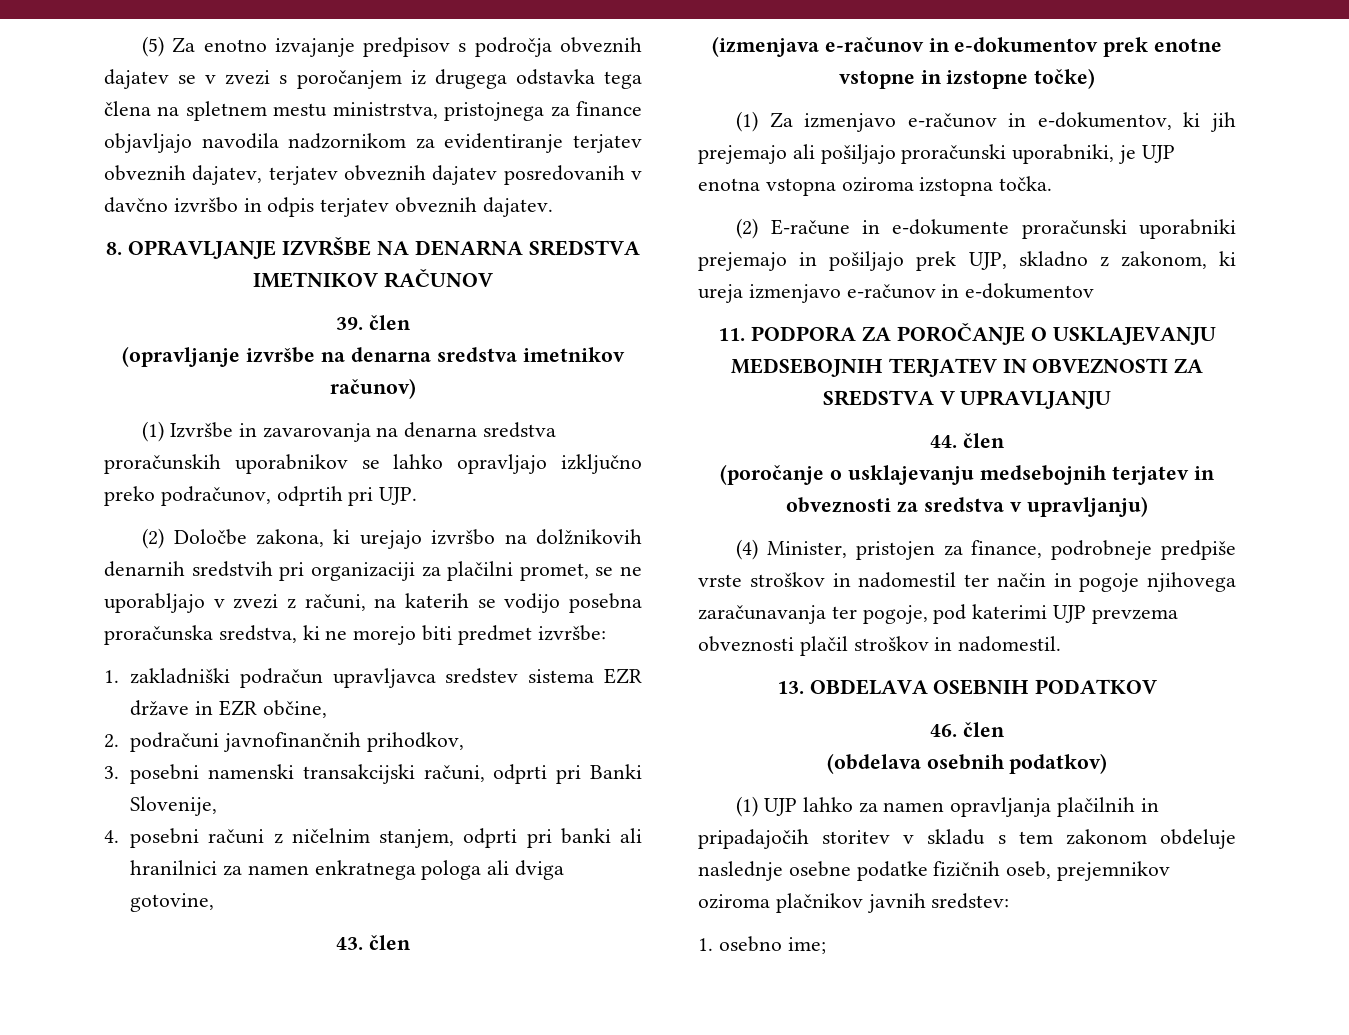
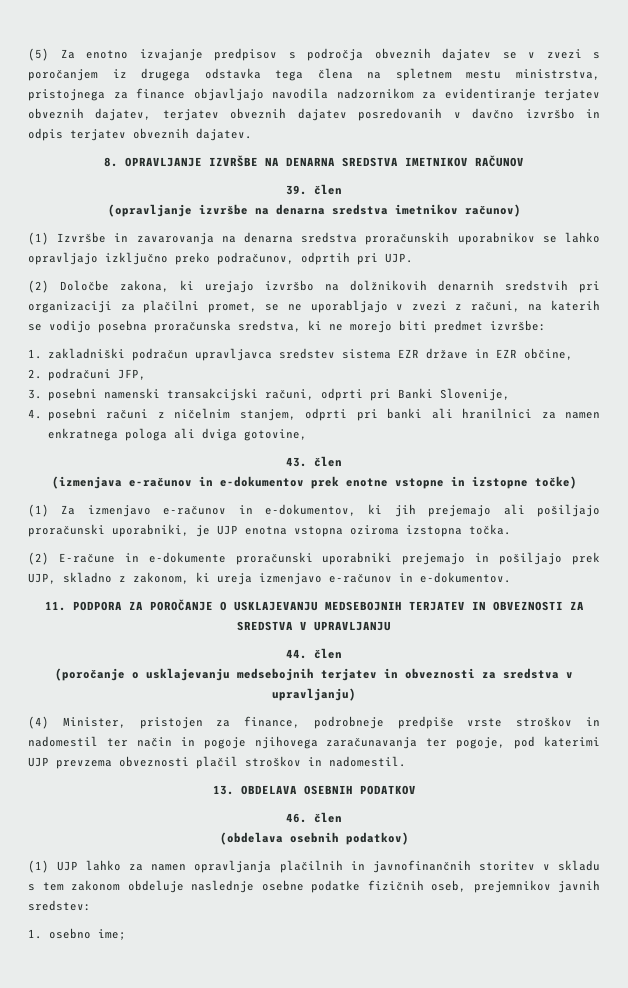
- 2. podračuni javnofinančnih prihodkov,
+ 2. podračuni JFP,
- (2) E-račune in e-dokumente proračunski uporabniki prejemajo in pošiljajo prek UJP, skladno z zakonom, ki ureja izmenjavo e-računov in e-dokumentov
+ (2) E-račune in e-dokumente proračunski uporabniki prejemajo in pošiljajo prek UJP, skladno z zakonom, ki ureja izmenjavo e-računov in e-dokumentov.
- (1) UJP lahko za namen opravljanja plačilnih in pripadajočih storitev v skladu s tem zakonom obdeluje naslednje osebne podatke fizičnih oseb, prejemnikov oziroma plačnikov javnih sredstev:
+ (1) UJP lahko za namen opravljanja plačilnih in javnofinančnih storitev v skladu s tem zakonom obdeluje naslednje osebne podatke fizičnih oseb, prejemnikov javnih sredstev:

